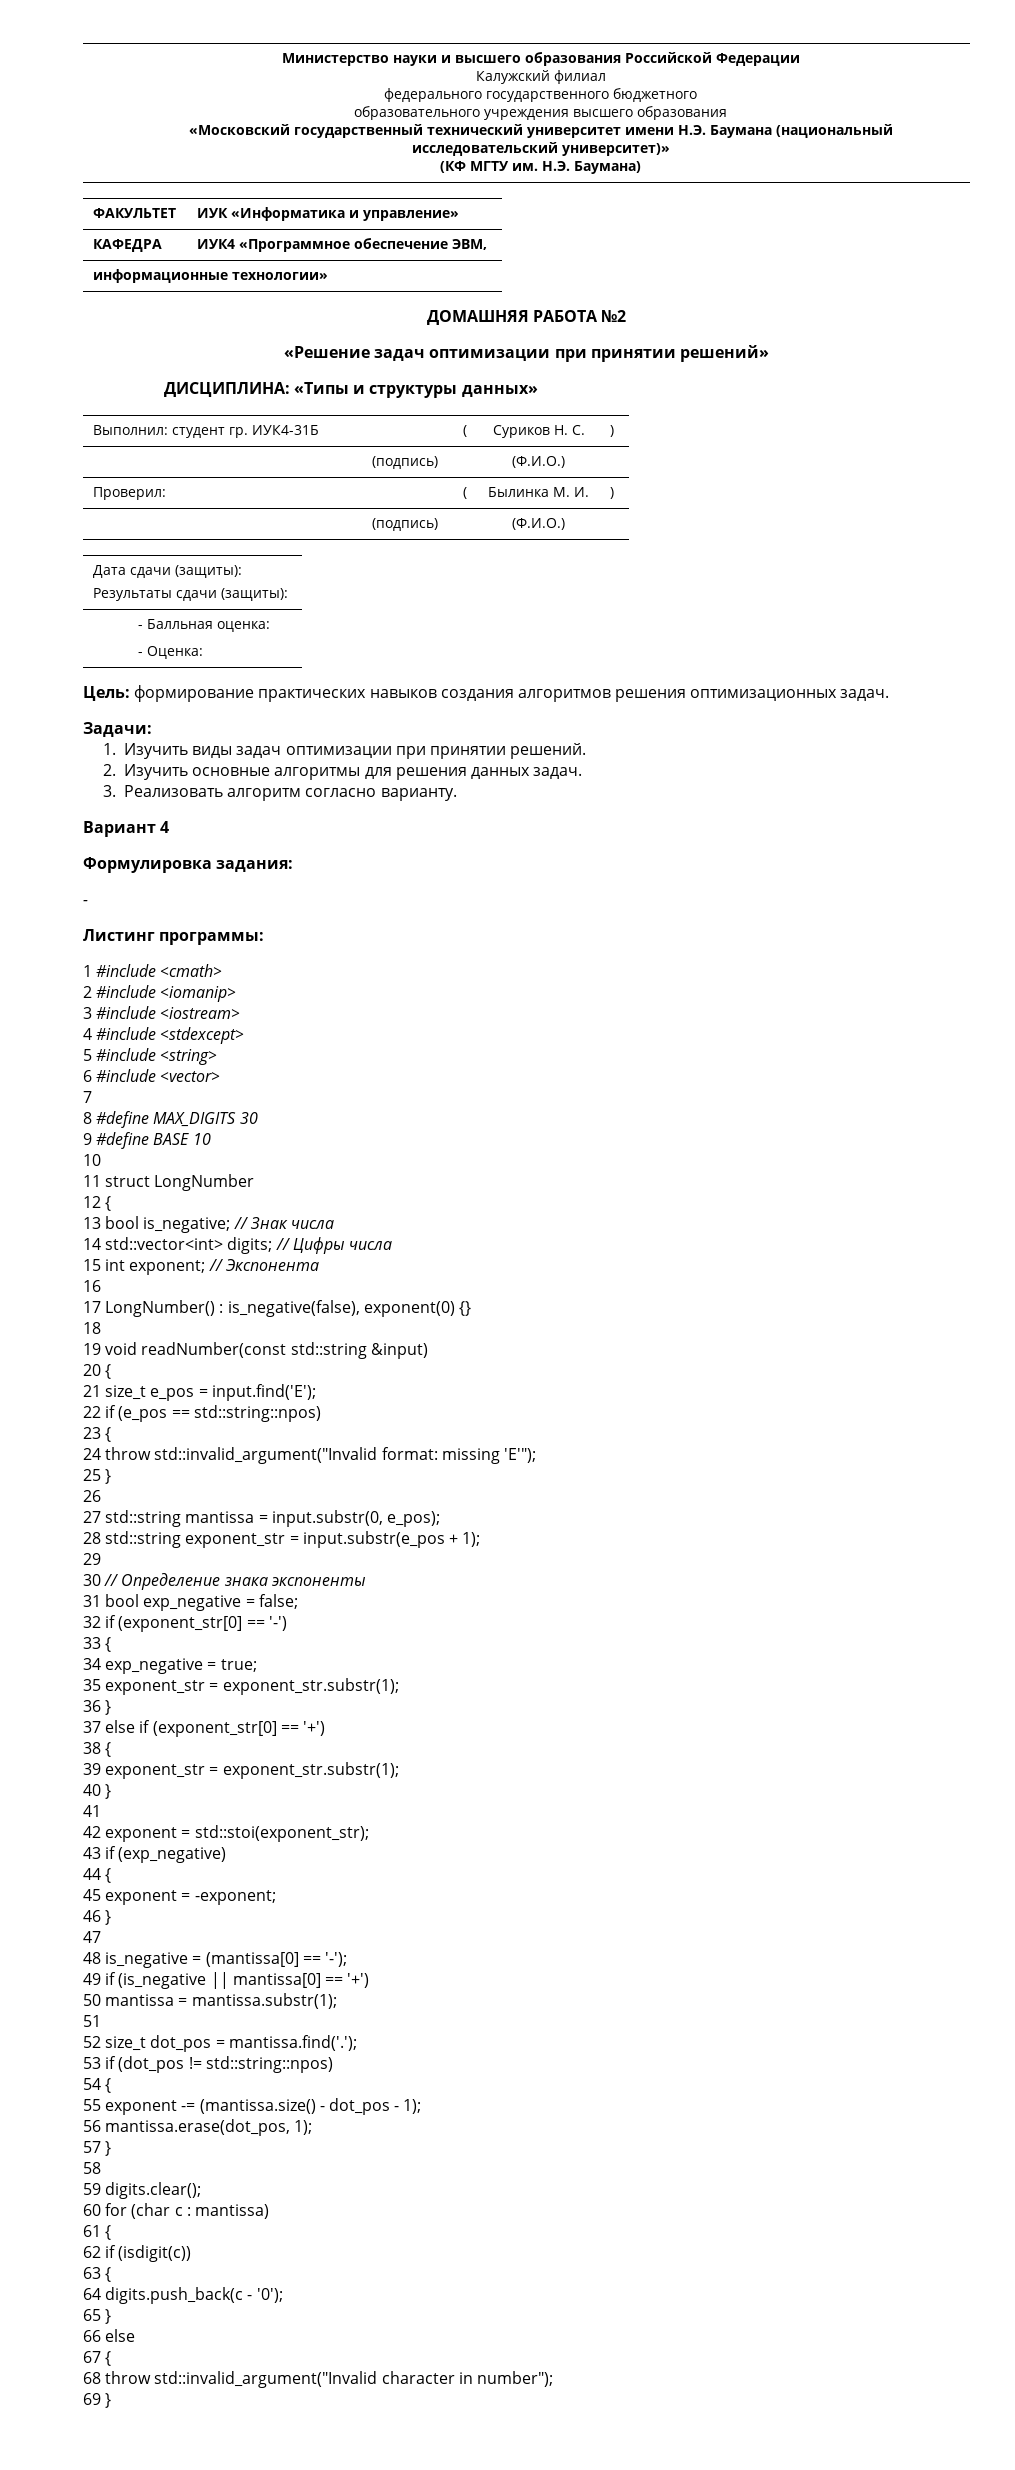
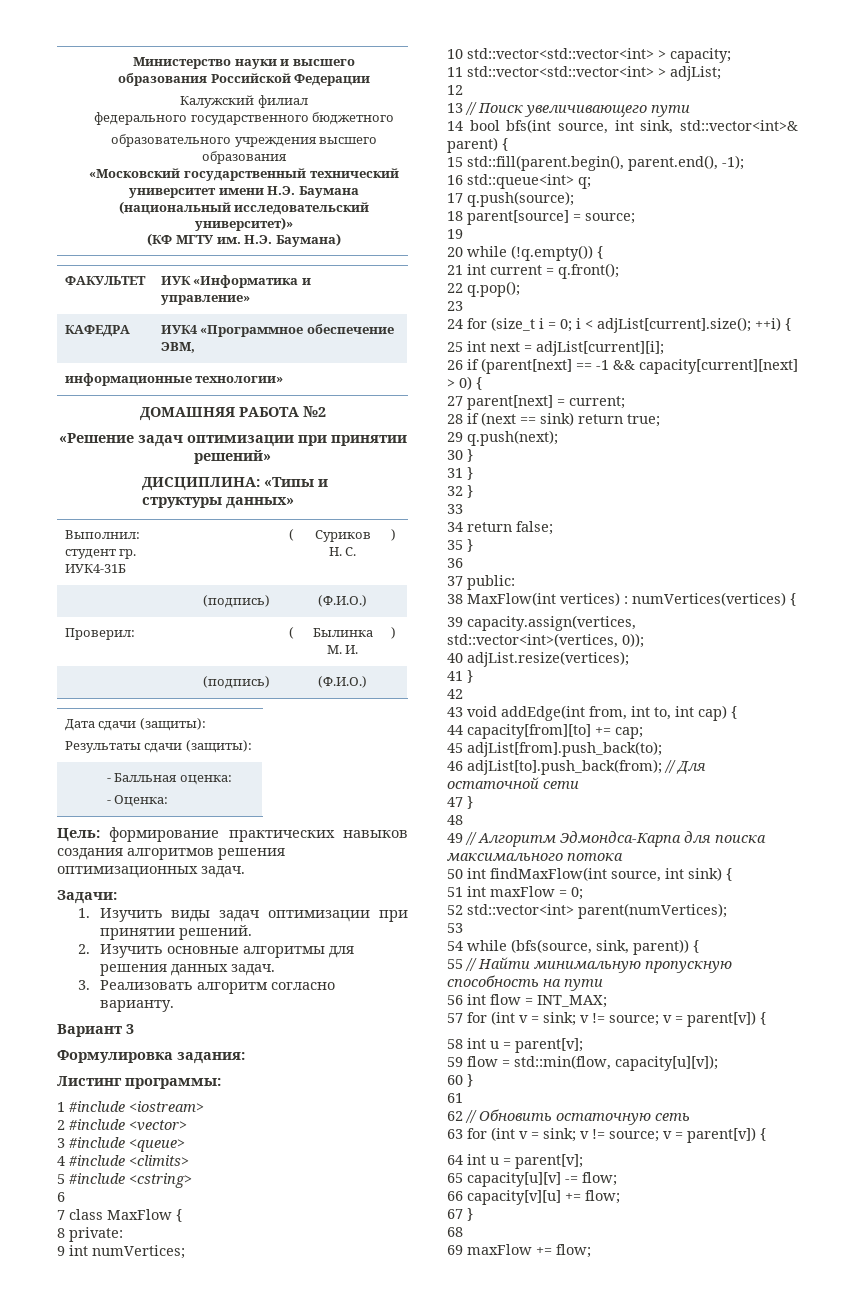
- Вариант 4
+ Вариант 3
  Формулировка задания:
- -
- 1 #include <cmath>
+ 1 #include <iostream>
- 2 #include <iomanip>
+ 2 #include <vector>
- 3 #include <iostream>
+ 3 #include <queue>
- 4 #include <stdexcept>
+ 4 #include <climits>
- 5 #include <string>
+ 5 #include <cstring>
- 6 #include <vector>
+ 6
- 7
- 8 #define MAX_DIGITS 30
- 9 #define BASE 10
- 10
- 11 struct LongNumber
- 12 {
- 13 bool is_negative; // Знак числа
- 14 std::vector<int> digits; // Цифры числа
- 15 int exponent; // Экспонента
+ 7 class MaxFlow {
+ 8 private:
+ 9 int numVertices;
+ 10 std::vector<std::vector<int> > capacity;
+ 11 std::vector<std::vector<int> > adjList;
+ 12
+ 13 // Поиск увеличивающего пути
+ 14 bool bfs(int source, int sink, std::vector<int>& parent) {
+ 15 std::fill(parent.begin(), parent.end(), -1);
- 16
+ 16 std::queue<int> q;
- 17 LongNumber() : is_negative(false), exponent(0) {}
- 18
- 19 void readNumber(const std::string &input)
+ 17 q.push(source);
+ 18 parent[source] = source;
+ 19
- 20 {
+ 20 while (!q.empty()) {
- 21 size_t e_pos = input.find('E');
- 22 if (e_pos == std::string::npos)
- 23 {
- 24 throw std::invalid_argument("Invalid format: missing 'E'");
- 25 }
- 26
- 27 std::string mantissa = input.substr(0, e_pos);
- 28 std::string exponent_str = input.substr(e_pos + 1);
- 29
- 30 // Определение знака экспоненты
- 31 bool exp_negative = false;
- 32 if (exponent_str[0] == '-')
- 33 {
- 34 exp_negative = true;
- 35 exponent_str = exponent_str.substr(1);
+ 21 int current = q.front();
+ 22 q.pop();
+ 23
+ 24 for (size_t i = 0; i < adjList[current].size(); ++i) {
+ 25 int next = adjList[current][i];
+ 26 if (parent[next] == -1 && capacity[current][next] > 0) {
+ 27 parent[next] = current;
+ 28 if (next == sink) return true;
+ 29 q.push(next);
+ 30 }
+ 31 }
+ 32 }
+ 33
+ 34 return false;
+ 35 }
- 36 }
+ 36
- 37 else if (exponent_str[0] == '+')
- 38 {
+ 37 public:
+ 38 MaxFlow(int vertices) : numVertices(vertices) {
- 39 exponent_str = exponent_str.substr(1);
+ 39 capacity.assign(vertices, std::vector<int>(vertices, 0));
- 40 }
- 41
+ 40 adjList.resize(vertices);
+ 41 }
- 42 exponent = std::stoi(exponent_str);
- 43 if (exp_negative)
- 44 {
- 45 exponent = -exponent;
- 46 }
- 47
- 48 is_negative = (mantissa[0] == '-');
- 49 if (is_negative || mantissa[0] == '+')
- 50 mantissa = mantissa.substr(1);
- 51
- 52 size_t dot_pos = mantissa.find('.');
- 53 if (dot_pos != std::string::npos)
- 54 {
- 55 exponent -= (mantissa.size() - dot_pos - 1);
- 56 mantissa.erase(dot_pos, 1);
- 57 }
- 58
- 59 digits.clear();
- 60 for (char c : mantissa)
+ 42
+ 43 void addEdge(int from, int to, int cap) {
+ 44 capacity[from][to] += cap;
+ 45 adjList[from].push_back(to);
+ 46 adjList[to].push_back(from); // Для остаточной сети
+ 47 }
+ 48
+ 49 // Алгоритм Эдмондса-Карпа для поиска максимального потока
+ 50 int findMaxFlow(int source, int sink) {
+ 51 int maxFlow = 0;
+ 52 std::vector<int> parent(numVertices);
+ 53
+ 54 while (bfs(source, sink, parent)) {
+ 55 // Найти минимальную пропускную способность на пути
+ 56 int flow = INT_MAX;
+ 57 for (int v = sink; v != source; v = parent[v]) {
+ 58 int u = parent[v];
+ 59 flow = std::min(flow, capacity[u][v]);
+ 60 }
- 61 {
+ 61
- 62 if (isdigit(c))
- 63 {
- 64 digits.push_back(c - '0');
- 65 }
- 66 else
- 67 {
- 68 throw std::invalid_argument("Invalid character in number");
- 69 }
+ 62 // Обновить остаточную сеть
+ 63 for (int v = sink; v != source; v = parent[v]) {
+ 64 int u = parent[v];
+ 65 capacity[u][v] -= flow;
+ 66 capacity[v][u] += flow;
+ 67 }
+ 68
+ 69 maxFlow += flow;

